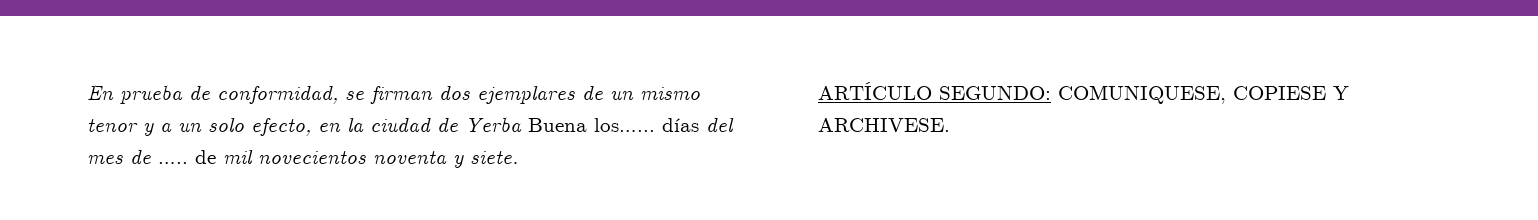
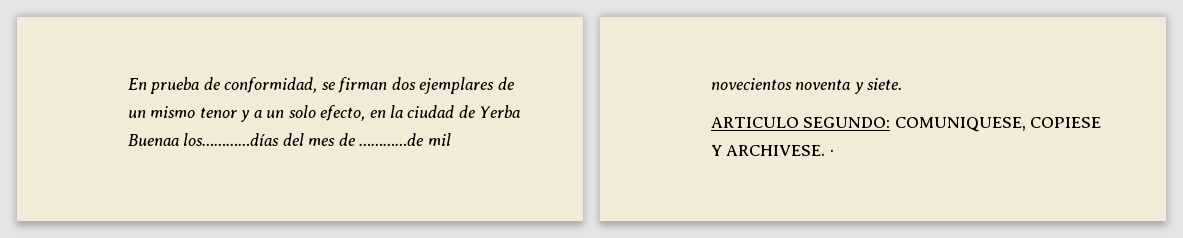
- En prueba de conformidad, se firman dos ejemplares de un mismo tenor y a un solo efecto, en la ciudad de Yerba Buena los…... días del mes de ….. de mil novecientos noventa y siete.
+ En prueba de conformidad, se firman dos ejemplares de un mismo tenor y a un solo efecto, en la ciudad de Yerba Buenaa los…………días del mes de …………de mil novecientos noventa y siete.
- ARTÍCULO SEGUNDO: COMUNIQUESE, COPIESE Y ARCHIVESE.
+ ARTICULO SEGUNDO: COMUNIQUESE, COPIESE Y ARCHIVESE.
+ ·

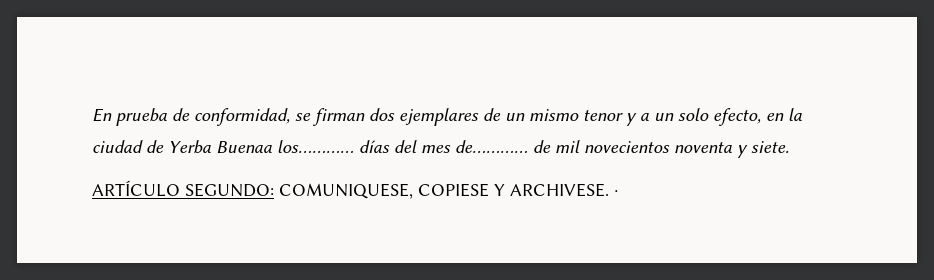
- En prueba de conformidad, se firman dos ejemplares de un mismo tenor y a un solo efecto, en la ciudad de Yerba Buenaa los…………días del mes de …………de mil novecientos noventa y siete.
+ En prueba de conformidad, se firman dos ejemplares de un mismo tenor y a un solo efecto, en la ciudad de Yerba Buenaa los………… días del mes de………… de mil novecientos noventa y siete.
- ARTICULO SEGUNDO: COMUNIQUESE, COPIESE Y ARCHIVESE.
+ ARTÍCULO SEGUNDO: COMUNIQUESE, COPIESE Y ARCHIVESE.

